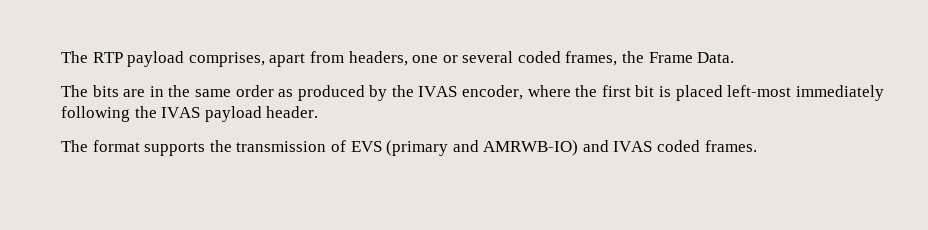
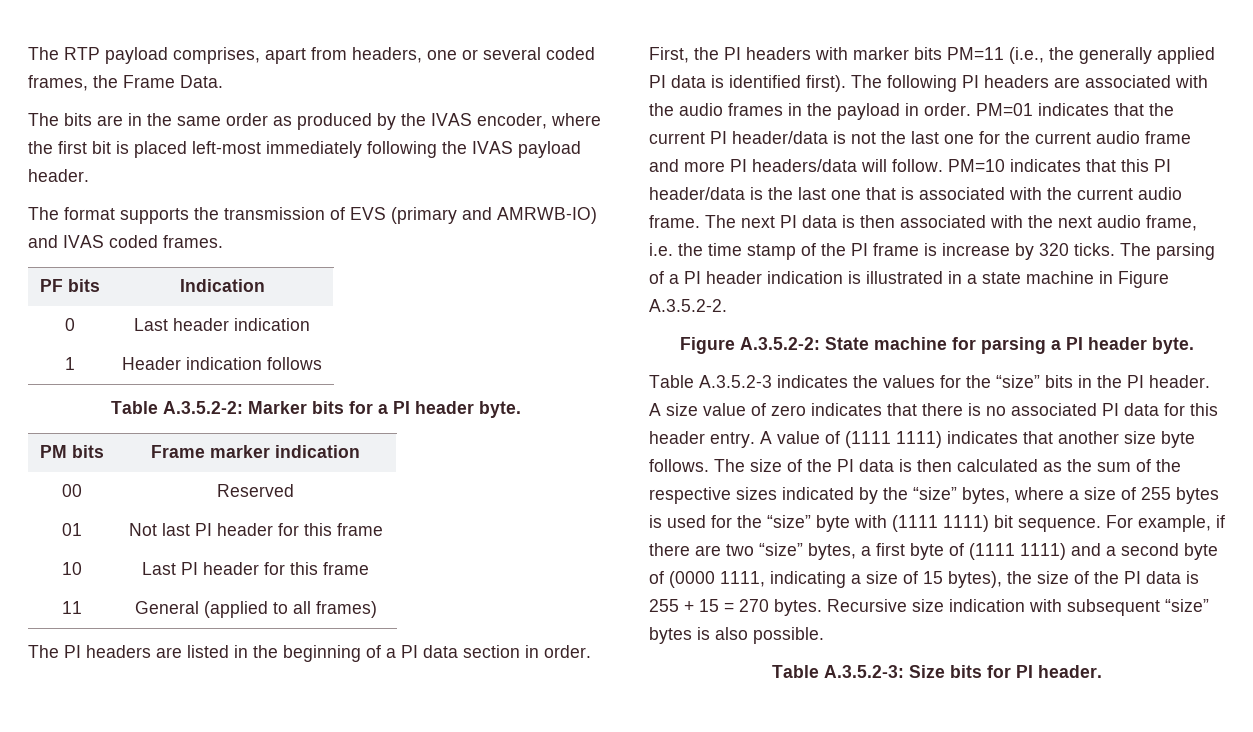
+ PF bits | Indication
+ 0 | Last header indication
+ 1 | Header indication follows
+ Table A.3.5.2-2: Marker bits for a PI header byte.
+ PM bits | Frame marker indication
+ 00 | Reserved
+ 01 | Not last PI header for this frame
+ 10 | Last PI header for this frame
+ 11 | General (applied to all frames)
+ The PI headers are listed in the beginning of a PI data section in order. First, the PI headers with marker bits PM=11 (i.e., the generally applied PI data is identified first). The following PI headers are associated with the audio frames in the payload in order. PM=01 indicates that the current PI header/data is not the last one for the current audio frame and more PI headers/data will follow. PM=10 indicates that this PI header/data is the last one that is associated with the current audio frame. The next PI data is then associated with the next audio frame, i.e. the time stamp of the PI frame is increase by 320 ticks. The parsing of a PI header indication is illustrated in a state machine in Figure A.3.5.2-2.
+ Figure A.3.5.2-2: State machine for parsing a PI header byte.
+ Table A.3.5.2-3 indicates the values for the “size” bits in the PI header. A size value of zero indicates that there is no associated PI data for this header entry. A value of (1111 1111) indicates that another size byte follows. The size of the PI data is then calculated as the sum of the respective sizes indicated by the “size” bytes, where a size of 255 bytes is used for the “size” byte with (1111 1111) bit sequence. For example, if there are two “size” bytes, a first byte of (1111 1111) and a second byte of (0000 1111, indicating a size of 15 bytes), the size of the PI data is 255 + 15 = 270 bytes. Recursive size indication with subsequent “size” bytes is also possible.
+ Table A.3.5.2-3: Size bits for PI header.

